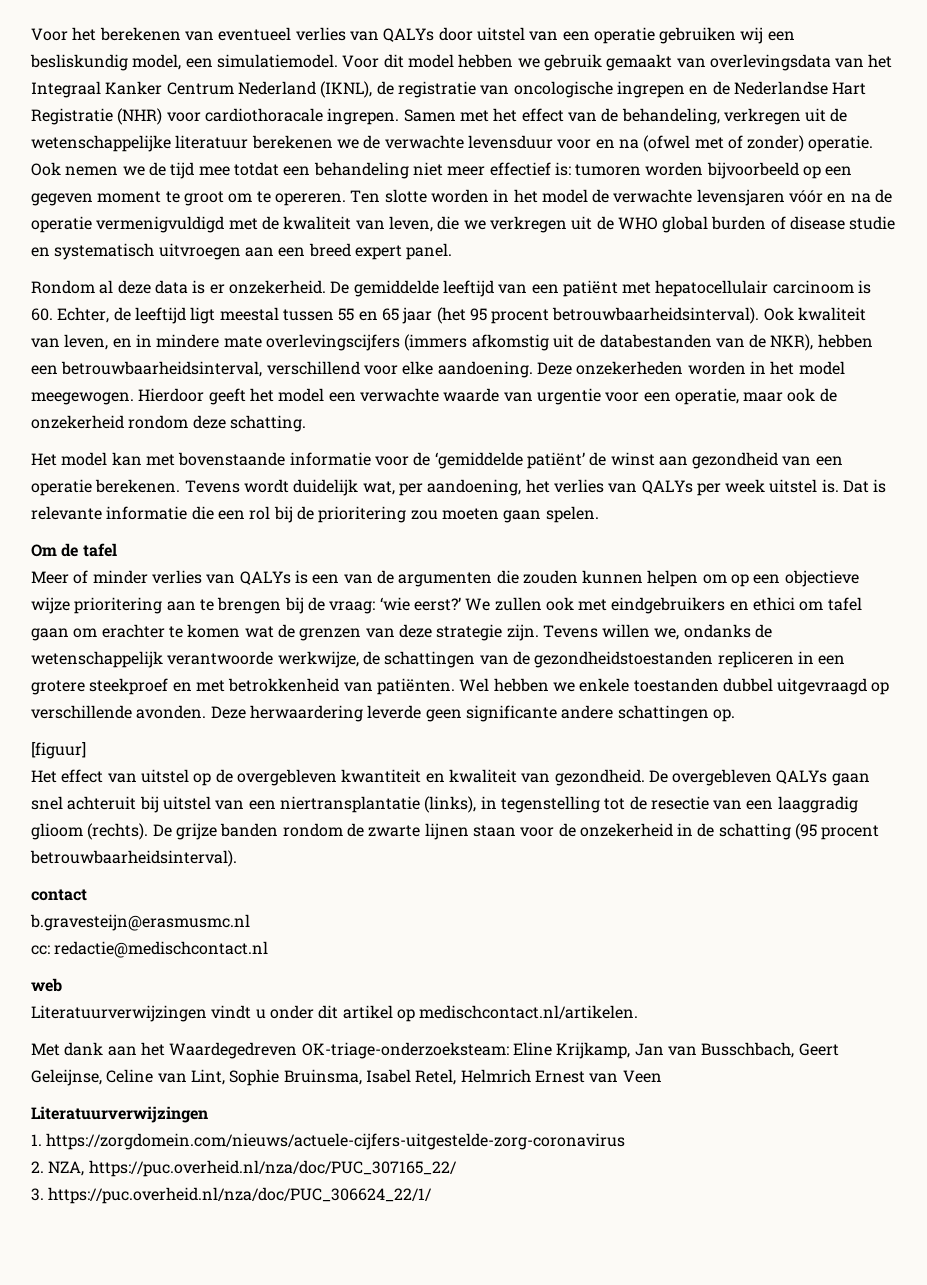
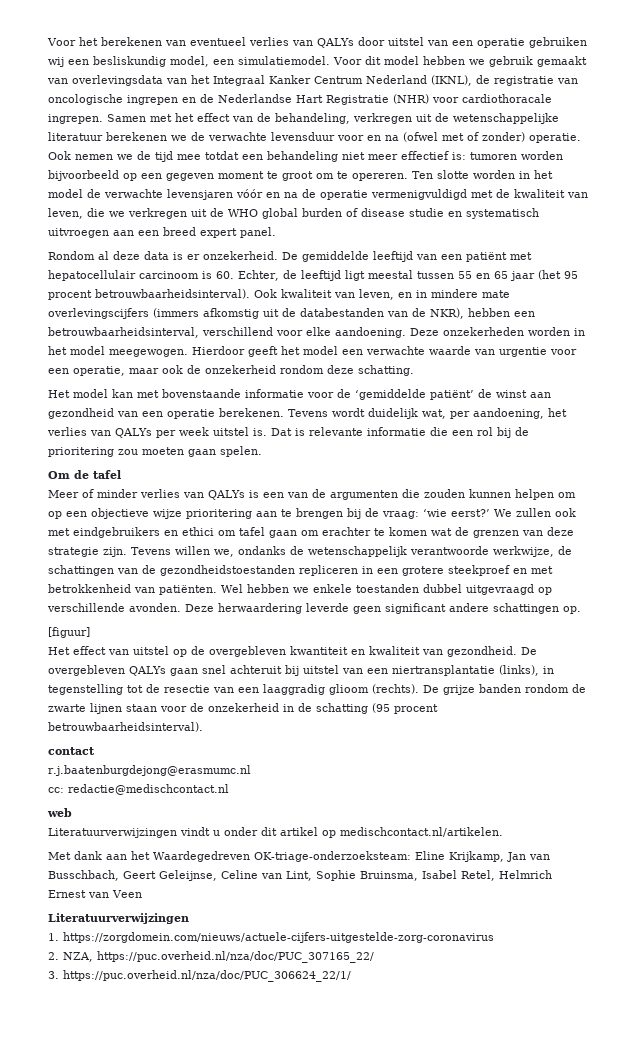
- Deze herwaardering leverde geen significante andere schattingen op.
+ Deze herwaardering leverde geen significant andere schattingen op.
- b.gravesteijn@erasmusmc.nl
+ r.j.baatenburgdejong@erasmumc.nl

